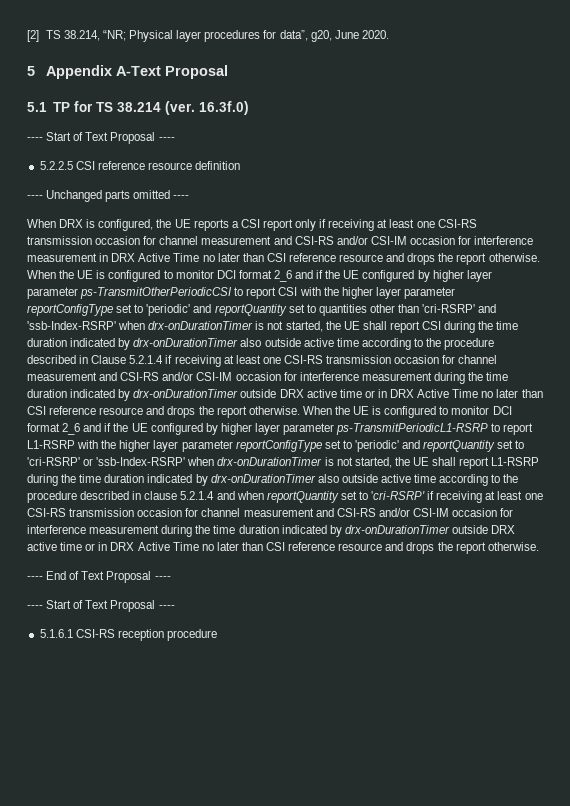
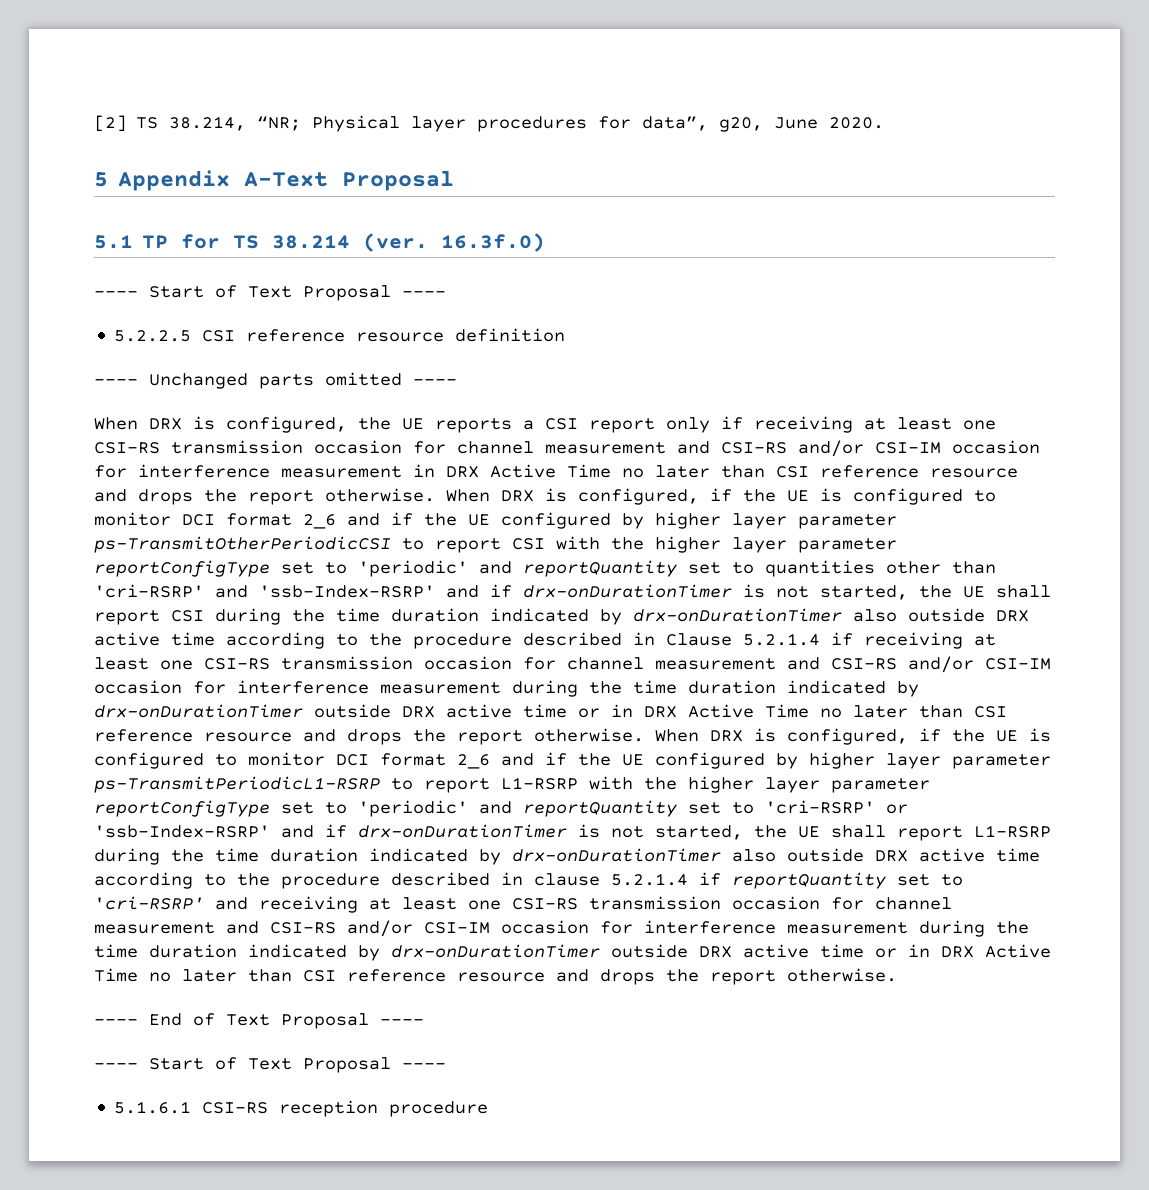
- When the UE is configured to monitor DCI format 2_6 and if the UE configured by higher layer parameter ps-TransmitOtherPeriodicCSI to report CSI with the higher layer parameter reportConfigType set to 'periodic' and reportQuantity set to quantities other than 'cri-RSRP' and 'ssb-Index-RSRP' when drx-onDurationTimer is not started, the UE shall report CSI during the time duration indicated by drx-onDurationTimer also outside active time according to the procedure described in Clause 5.2.1.4 if receiving at least one CSI-RS transmission occasion for channel measurement and CSI-RS and/or CSI-IM occasion for interference measurement during the time duration indicated by drx-onDurationTimer outside DRX active time or in DRX Active Time no later than CSI reference resource and drops the report otherwise.
+ When DRX is configured, if the UE is configured to monitor DCI format 2_6 and if the UE configured by higher layer parameter ps-TransmitOtherPeriodicCSI to report CSI with the higher layer parameter reportConfigType set to 'periodic' and reportQuantity set to quantities other than 'cri-RSRP' and 'ssb-Index-RSRP' and if drx-onDurationTimer is not started, the UE shall report CSI during the time duration indicated by drx-onDurationTimer also outside DRX active time according to the procedure described in Clause 5.2.1.4 if receiving at least one CSI-RS transmission occasion for channel measurement and CSI-RS and/or CSI-IM occasion for interference measurement during the time duration indicated by drx-onDurationTimer outside DRX active time or in DRX Active Time no later than CSI reference resource and drops the report otherwise.
- When the UE is configured to monitor DCI format 2_6 and if the UE configured by higher layer parameter ps-TransmitPeriodicL1-RSRP to report L1-RSRP with the higher layer parameter reportConfigType set to 'periodic' and reportQuantity set to 'cri-RSRP' or 'ssb-Index-RSRP' when drx-onDurationTimer is not started, the UE shall report L1-RSRP during the time duration indicated by drx-onDurationTimer also outside active time according to the procedure described in clause 5.2.1.4 and when reportQuantity set to 'cri-RSRP' if receiving at least one CSI-RS transmission occasion for channel measurement and CSI-RS and/or CSI-IM occasion for interference measurement during the time duration indicated by drx-onDurationTimer outside DRX active time or in DRX Active Time no later than CSI reference resource and drops the report otherwise.
+ When DRX is configured, if the UE is configured to monitor DCI format 2_6 and if the UE configured by higher layer parameter ps-TransmitPeriodicL1-RSRP to report L1-RSRP with the higher layer parameter reportConfigType set to 'periodic' and reportQuantity set to 'cri-RSRP' or 'ssb-Index-RSRP' and if drx-onDurationTimer is not started, the UE shall report L1-RSRP during the time duration indicated by drx-onDurationTimer also outside DRX active time according to the procedure described in clause 5.2.1.4 if reportQuantity set to 'cri-RSRP' and receiving at least one CSI-RS transmission occasion for channel measurement and CSI-RS and/or CSI-IM occasion for interference measurement during the time duration indicated by drx-onDurationTimer outside DRX active time or in DRX Active Time no later than CSI reference resource and drops the report otherwise.

